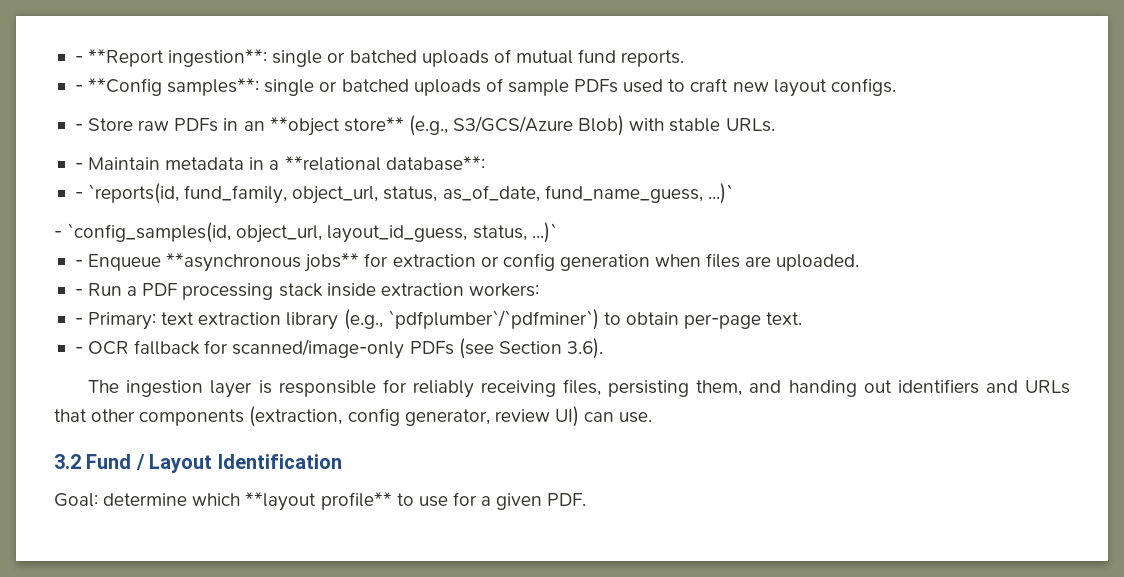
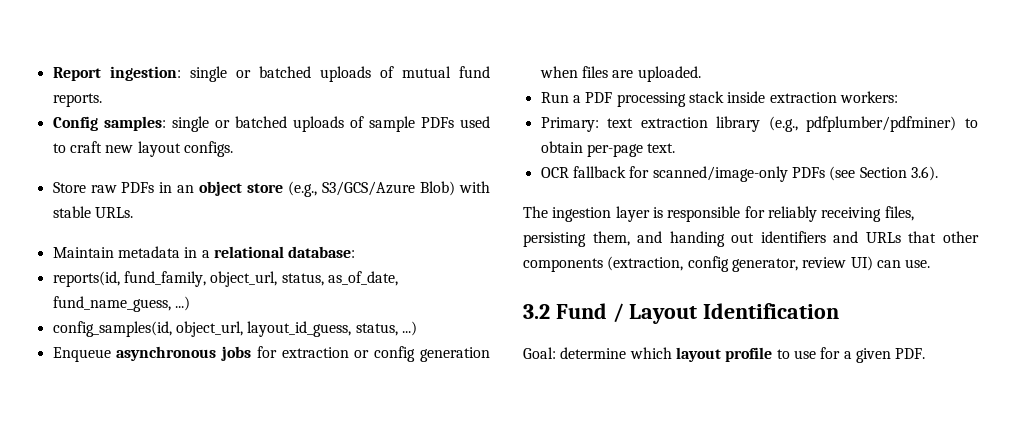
- - **Report ingestion**: single or batched uploads of mutual fund reports.
+ Report ingestion: single or batched uploads of mutual fund reports.
- - **Config samples**: single or batched uploads of sample PDFs used to craft new layout configs.
+ Config samples: single or batched uploads of sample PDFs used to craft new layout configs.
- - Store raw PDFs in an **object store** (e.g., S3/GCS/Azure Blob) with stable URLs.
+ Store raw PDFs in an object store (e.g., S3/GCS/Azure Blob) with stable URLs.
- - Maintain metadata in a **relational database**:
- - `reports(id, fund_family, object_url, status, as_of_date, fund_name_guess, ...)`
- - `config_samples(id, object_url, layout_id_guess, status, ...)`
- - Enqueue **asynchronous jobs** for extraction or config generation when files are uploaded.
+ Maintain metadata in a relational database:
+ reports(id, fund_family, object_url, status, as_of_date, fund_name_guess, ...)
+ config_samples(id, object_url, layout_id_guess, status, ...)
+ Enqueue asynchronous jobs for extraction or config generation when files are uploaded.
- - Run a PDF processing stack inside extraction workers:
+ Run a PDF processing stack inside extraction workers:
- - Primary: text extraction library (e.g., `pdfplumber`/`pdfminer`) to obtain per-page text.
+ Primary: text extraction library (e.g., pdfplumber/pdfminer) to obtain per-page text.
- - OCR fallback for scanned/image-only PDFs (see Section 3.6).
+ OCR fallback for scanned/image-only PDFs (see Section 3.6).
- Goal: determine which **layout profile** to use for a given PDF.
+ Goal: determine which layout profile to use for a given PDF.

